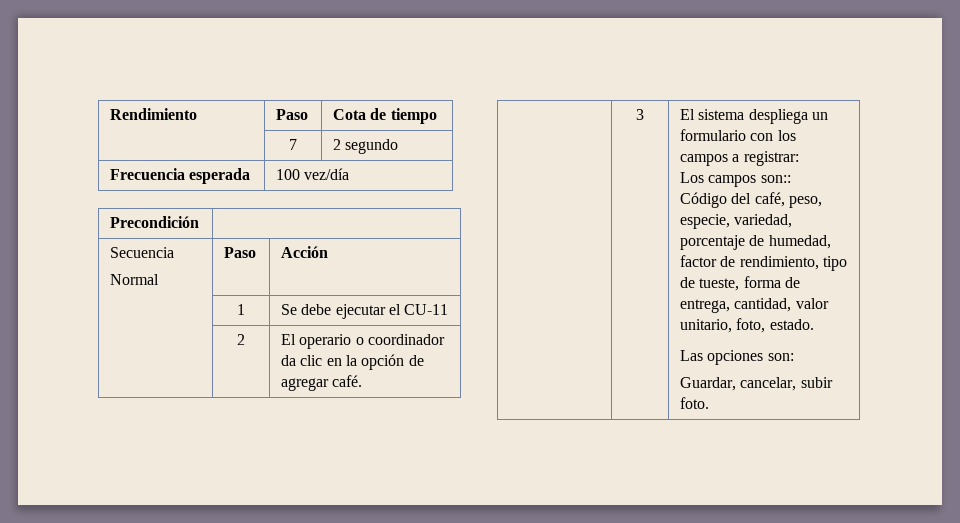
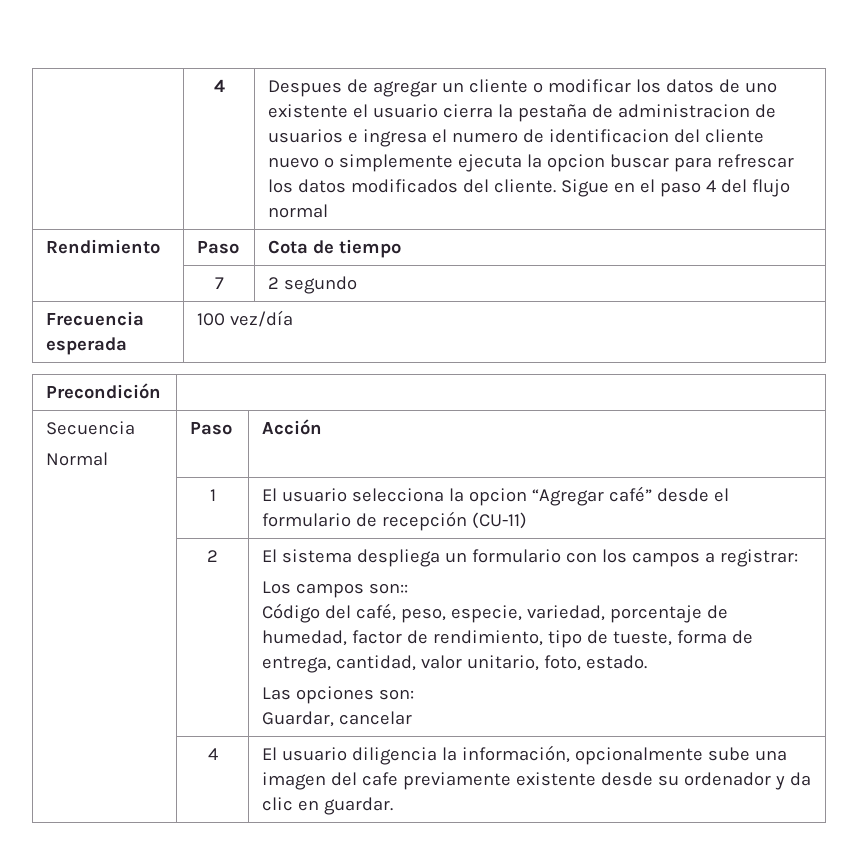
+ 4 | Despues de agregar un cliente o modificar los datos de uno existente el usuario cierra la pestaña de administracion de usuarios e ingresa el numero de identificacion del cliente nuevo o simplemente ejecuta la opcion buscar para refrescar los datos modificados del cliente. Sigue en el paso 4 del flujo normal
- | 1 | Se debe ejecutar el CU-11
- | 2 | El operario o coordinador da clic en la opción de agregar café.
- | 3
+ | 1 | El usuario selecciona la opcion “Agregar café” desde el formulario de recepción (CU-11)
+ | 2
- Guardar, cancelar, subir foto.
+ Guardar, cancelar
+ | 4 | El usuario diligencia la información, opcionalmente sube una imagen del cafe previamente existente desde su ordenador y da clic en guardar.

